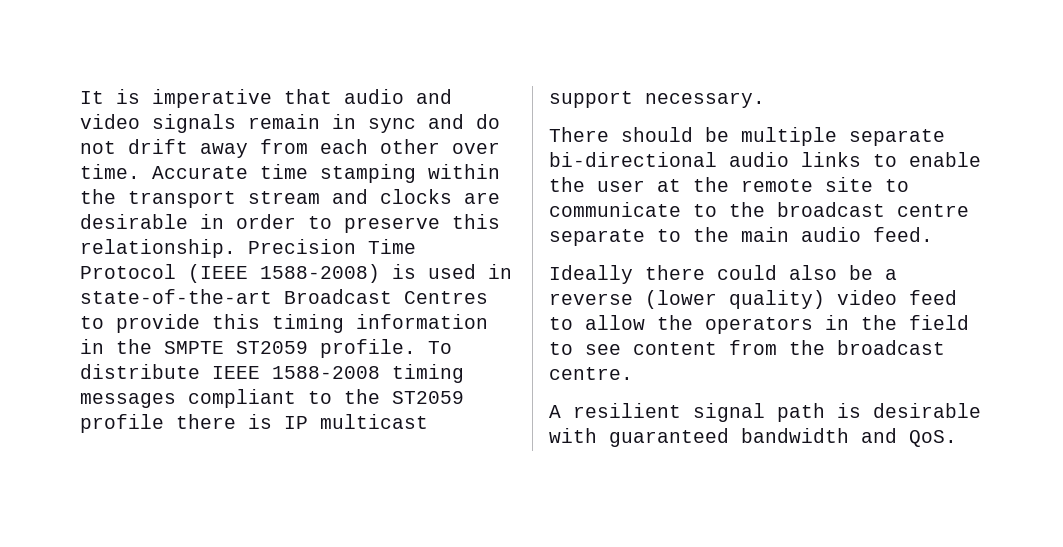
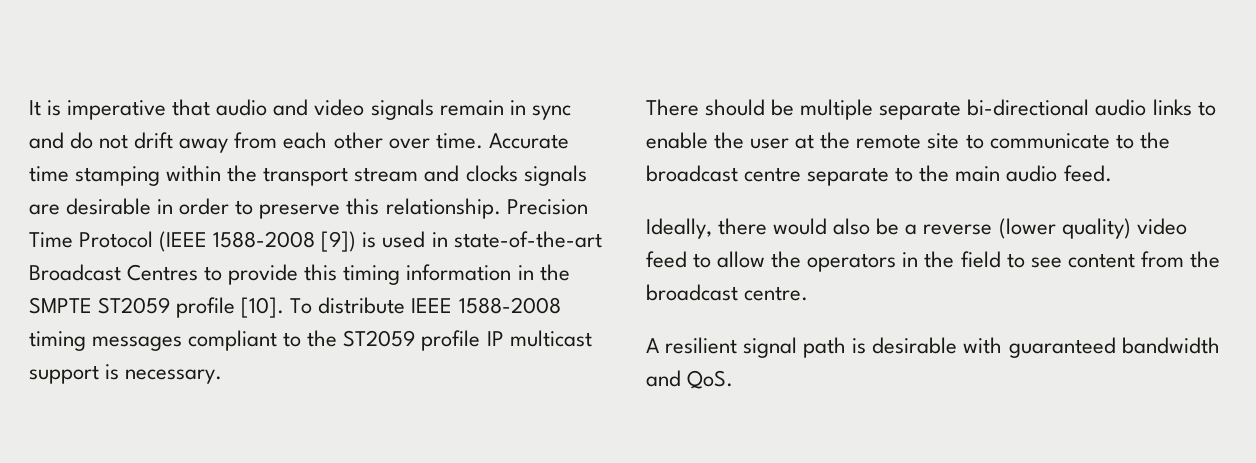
- Accurate time stamping within the transport stream and clocks are desirable in order to preserve this relationship.
+ Accurate time stamping within the transport stream and clocks signals are desirable in order to preserve this relationship.
- Precision Time Protocol (IEEE 1588-2008) is used in state-of-the-art Broadcast Centres to provide this timing information in the SMPTE ST2059 profile.
+ Precision Time Protocol (IEEE 1588-2008 [9]) is used in state-of-the-art Broadcast Centres to provide this timing information in the SMPTE ST2059 profile [10].
- To distribute IEEE 1588-2008 timing messages compliant to the ST2059 profile there is IP multicast support necessary.
+ To distribute IEEE 1588-2008 timing messages compliant to the ST2059 profile IP multicast support is necessary.
- Ideally there could also be a reverse (lower quality) video feed to allow the operators in the field to see content from the broadcast centre.
+ Ideally, there would also be a reverse (lower quality) video feed to allow the operators in the field to see content from the broadcast centre.

